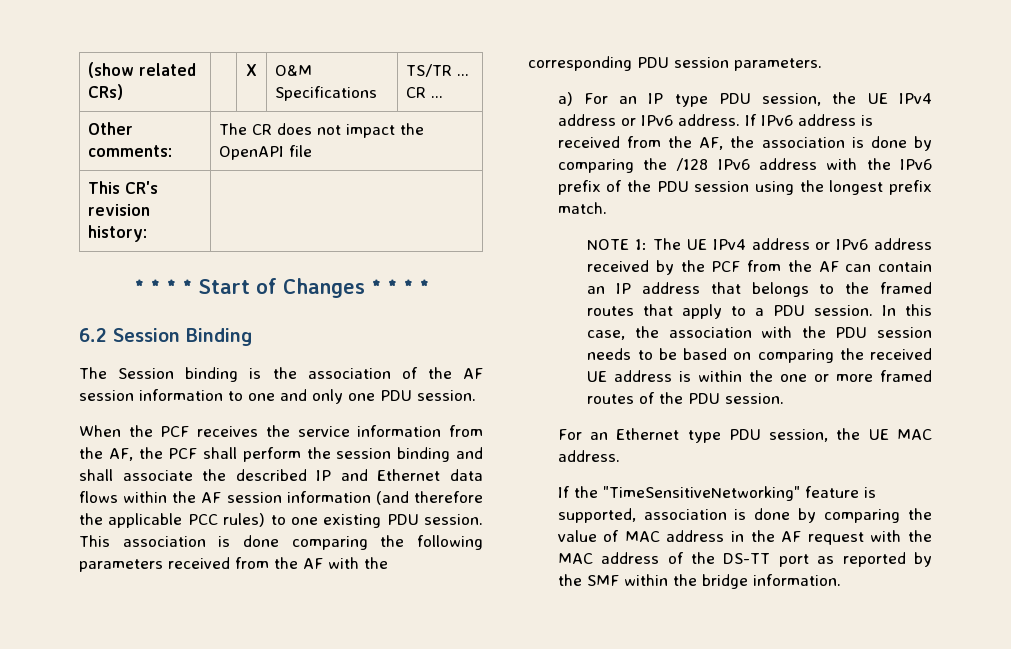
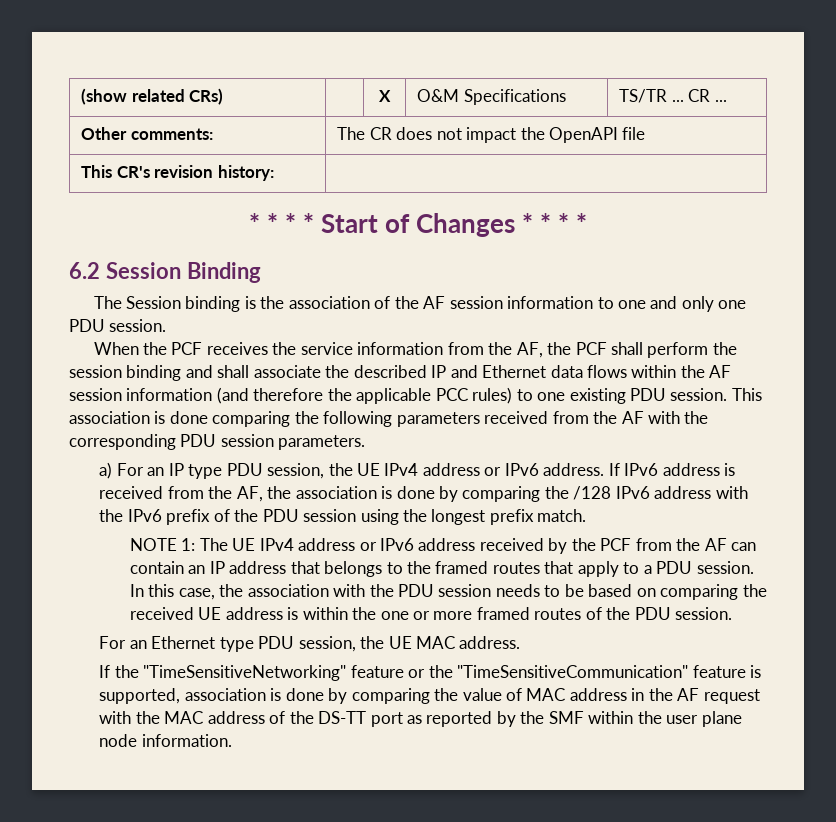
- If the "TimeSensitiveNetworking" feature is supported, association is done by comparing the value of MAC address in the AF request with the MAC address of the DS-TT port as reported by the SMF within the bridge information.
+ If the "TimeSensitiveNetworking" feature or the "TimeSensitiveCommunication" feature is supported, association is done by comparing the value of MAC address in the AF request with the MAC address of the DS-TT port as reported by the SMF within the user plane node information.

